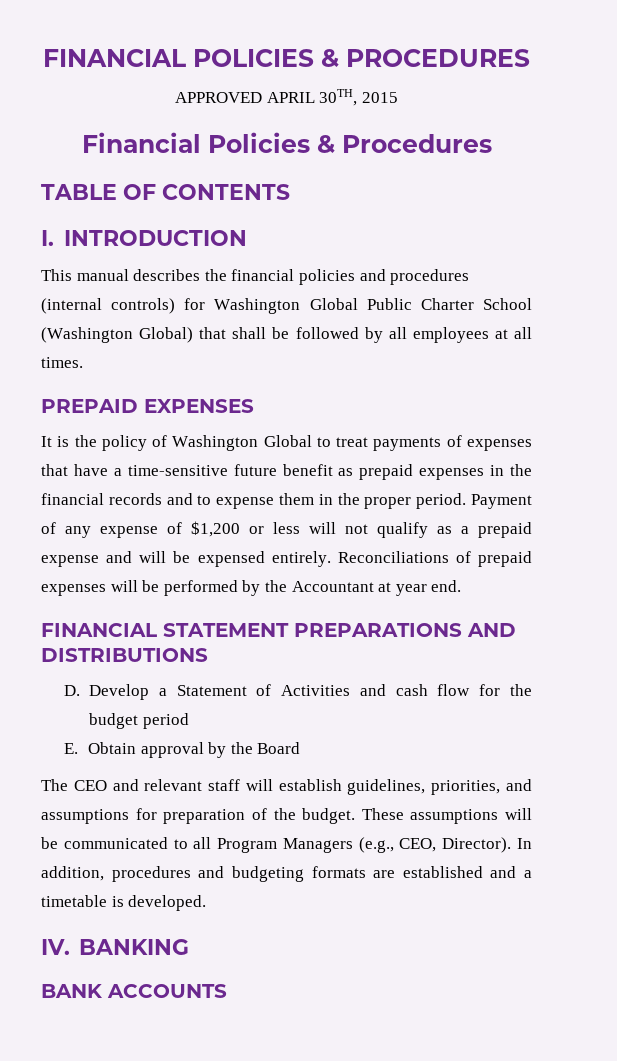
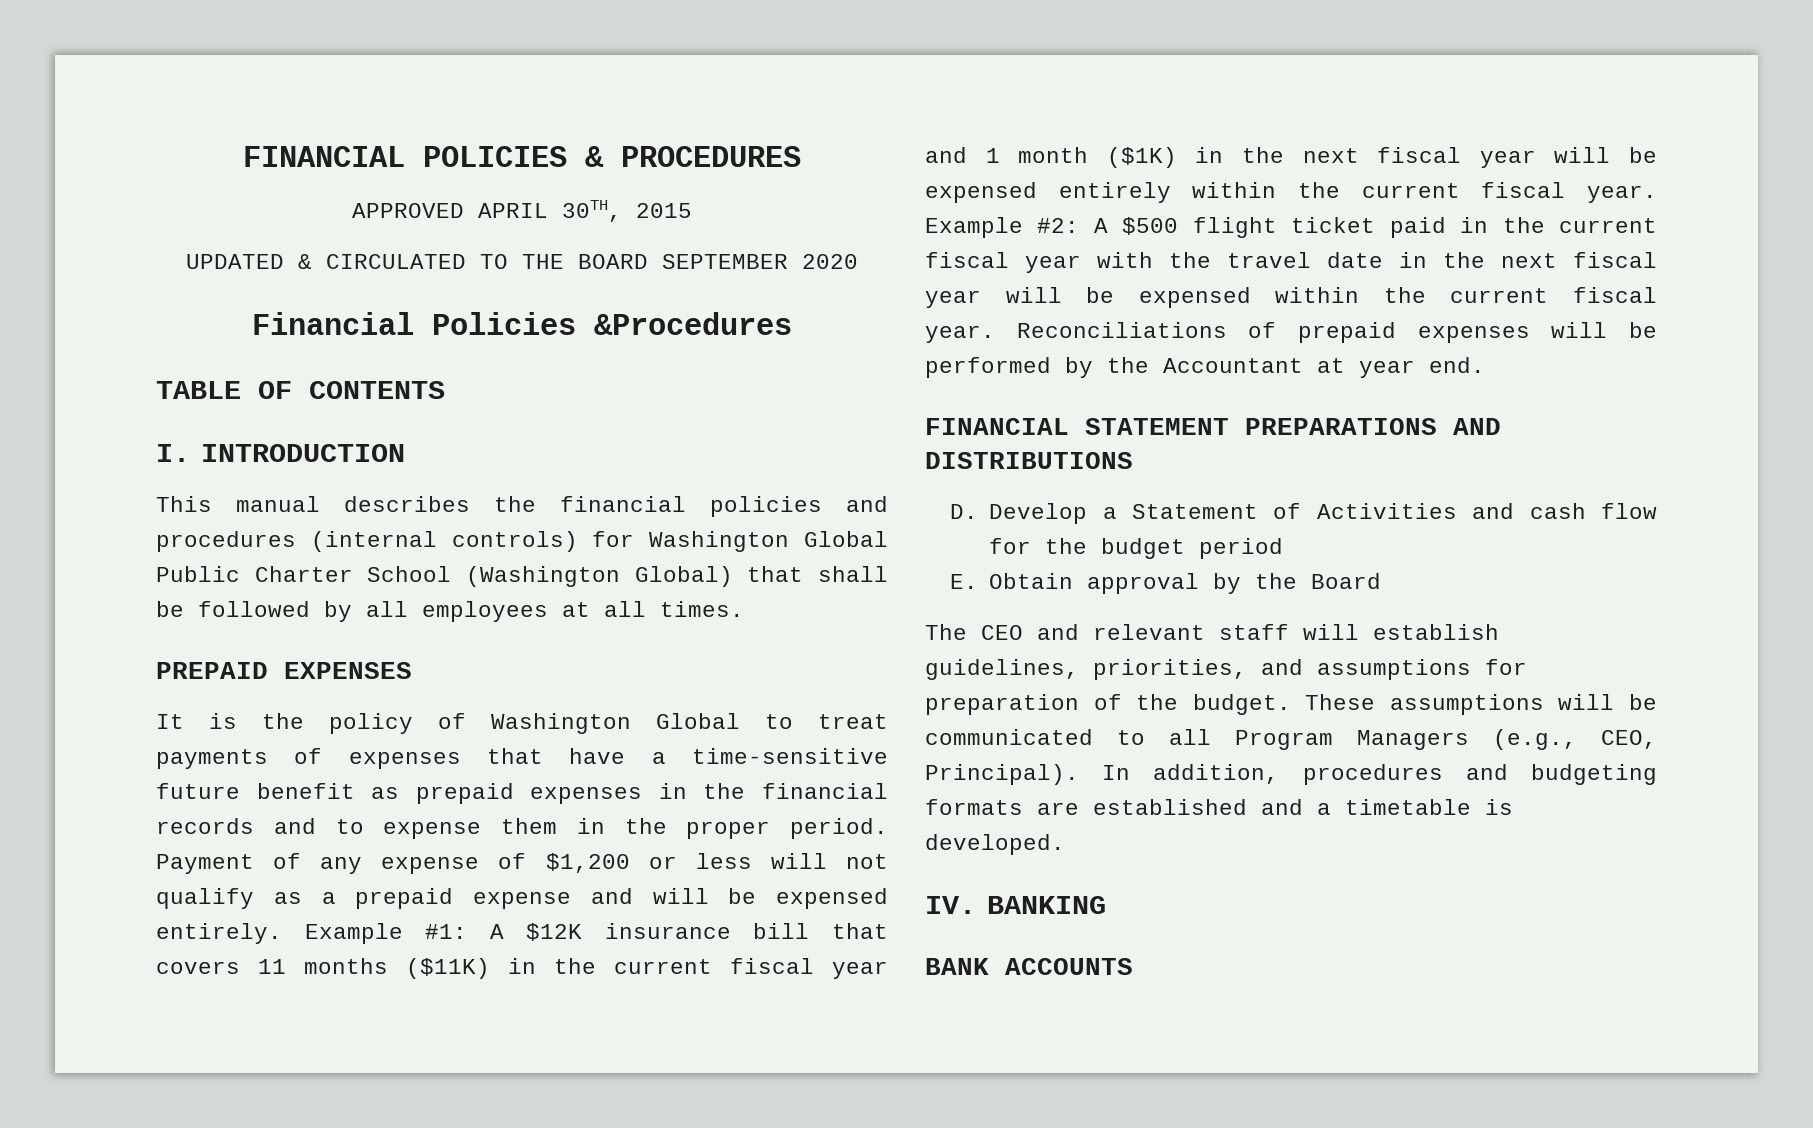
+ UPDATED & CIRCULATED TO THE BOARD SEPTEMBER 2020
- Financial Policies & Procedures
+ Financial Policies &Procedures
+ Example #1: A $12K insurance bill that covers 11 months ($11K) in the current fiscal year and 1 month ($1K) in the next fiscal year will be expensed entirely within the current fiscal year. Example #2: A $500 flight ticket paid in the current fiscal year with the travel date in the next fiscal year will be expensed within the current fiscal year.
- These assumptions will be communicated to all Program Managers (e.g., CEO, Director).
+ These assumptions will be communicated to all Program Managers (e.g., CEO, Principal).

